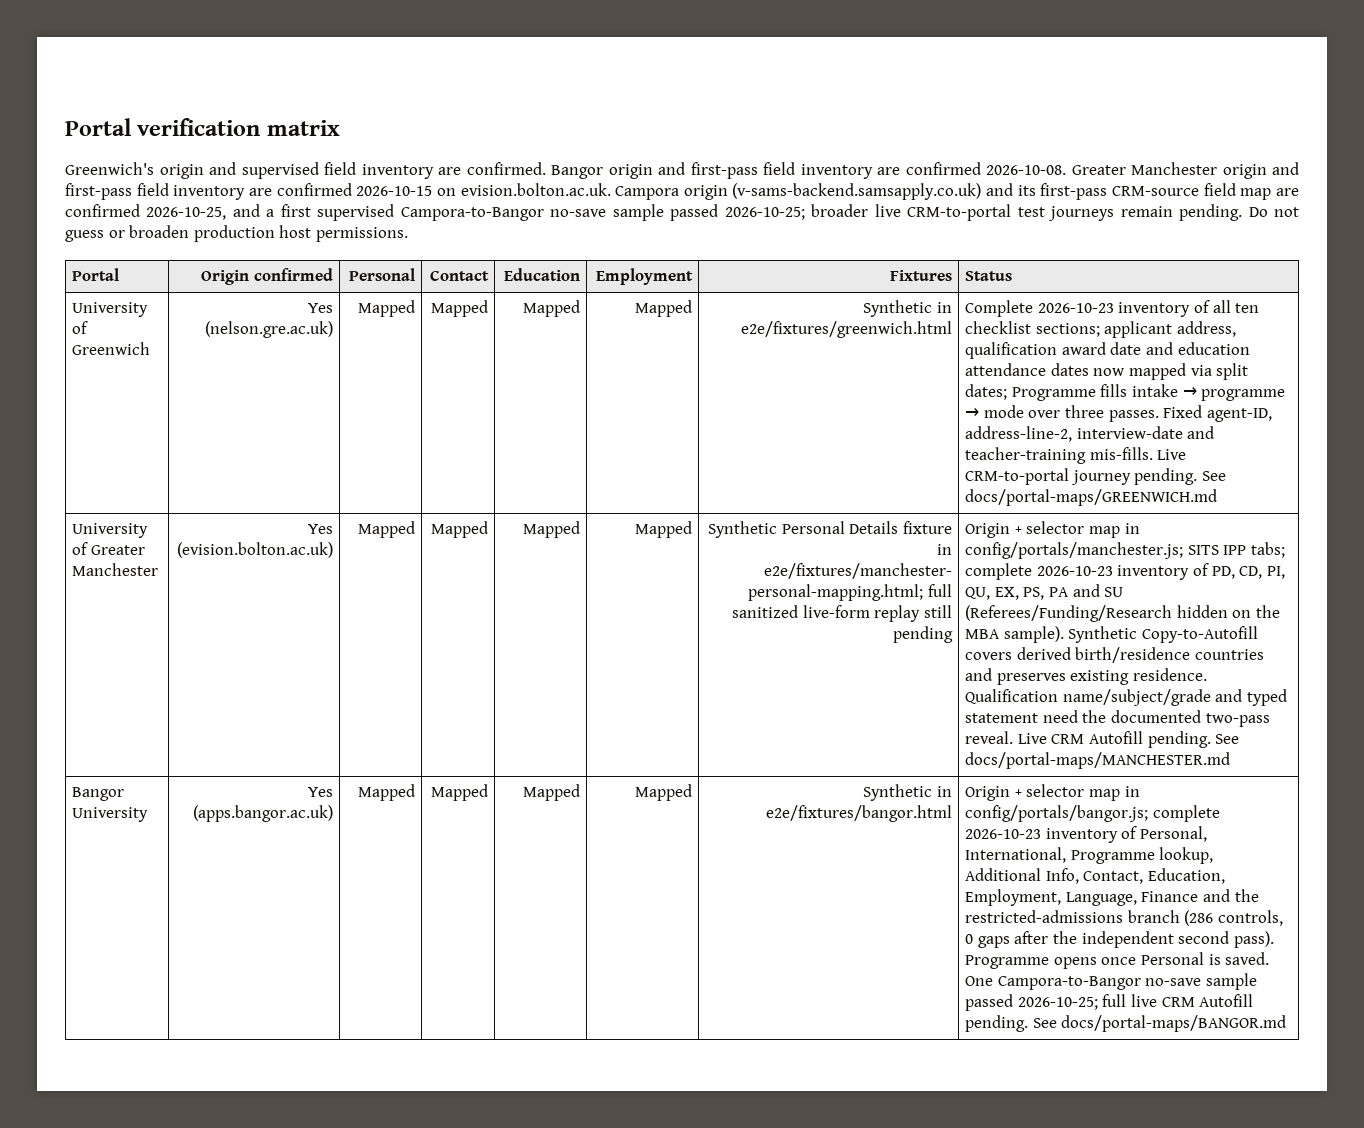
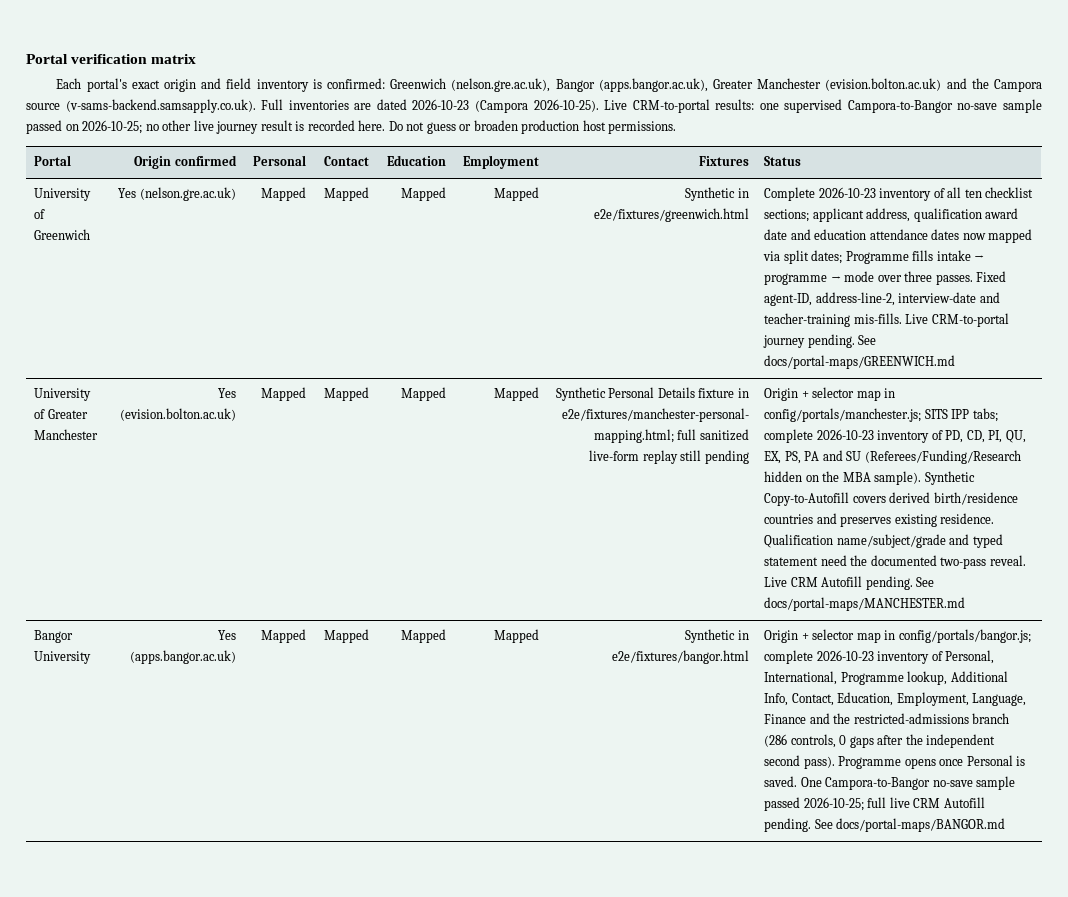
- Greenwich's origin and supervised field inventory are confirmed. Bangor origin and first-pass field inventory are confirmed 2026-10-08. Greater Manchester origin and first-pass field inventory are confirmed 2026-10-15 on evision.bolton.ac.uk. Campora origin (v-sams-backend.samsapply.co.uk) and its first-pass CRM-source field map are confirmed 2026-10-25, and a first supervised Campora-to-Bangor no-save sample passed 2026-10-25; broader live CRM-to-portal test journeys remain pending.
+ Each portal's exact origin and field inventory is confirmed: Greenwich (nelson.gre.ac.uk), Bangor (apps.bangor.ac.uk), Greater Manchester (evision.bolton.ac.uk) and the Campora source (v-sams-backend.samsapply.co.uk). Full inventories are dated 2026-10-23 (Campora 2026-10-25). Live CRM-to-portal results: one supervised Campora-to-Bangor no-save sample passed on 2026-10-25; no other live journey result is recorded here.

